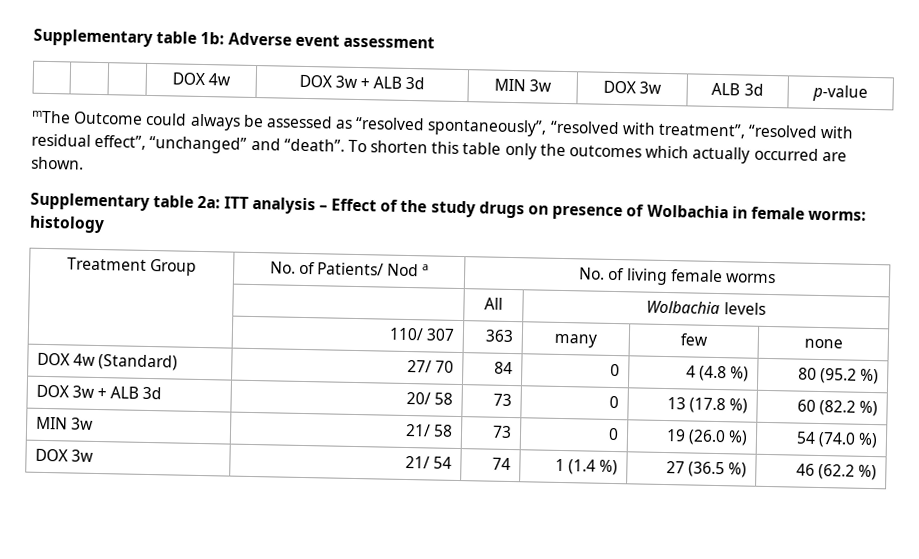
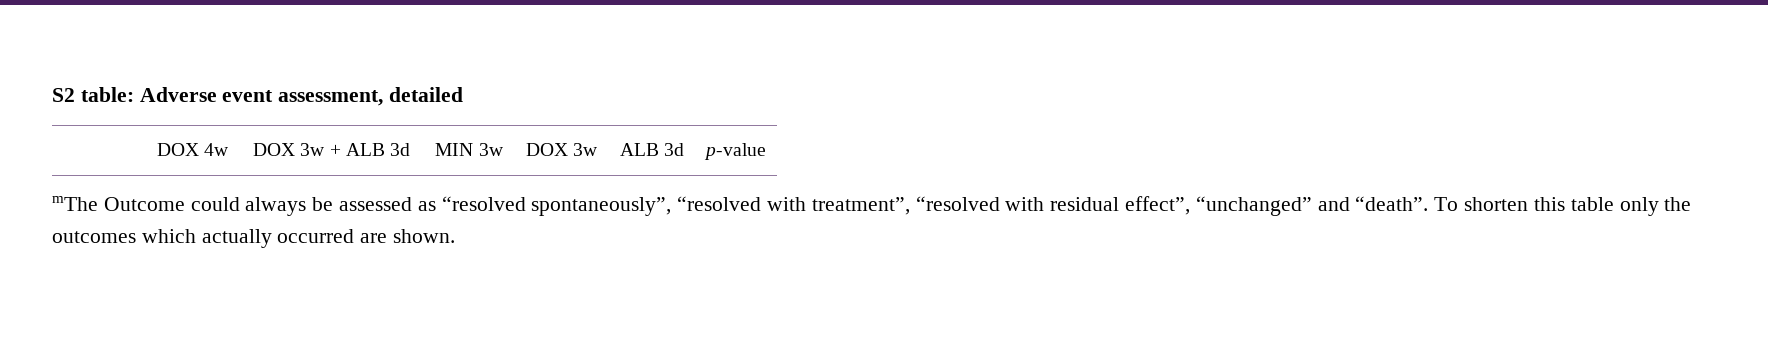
- Supplementary table 1b: Adverse event assessment
+ S2 table: Adverse event assessment, detailed
- Supplementary table 2a: ITT analysis – Effect of the study drugs on presence of Wolbachia in female worms: histology
- Treatment Group | No. of Patients/ Nod a | No. of living female worms
- | | All | Wolbachia levels
- | 110/ 307 | 363 | many | few | none
- DOX 4w (Standard) | 27/ 70 | 84 | 0 | 4 (4.8 %) | 80 (95.2 %)
- DOX 3w + ALB 3d | 20/ 58 | 73 | 0 | 13 (17.8 %) | 60 (82.2 %)
- MIN 3w | 21/ 58 | 73 | 0 | 19 (26.0 %) | 54 (74.0 %)
- DOX 3w | 21/ 54 | 74 | 1 (1.4 %) | 27 (36.5 %) | 46 (62.2 %)

